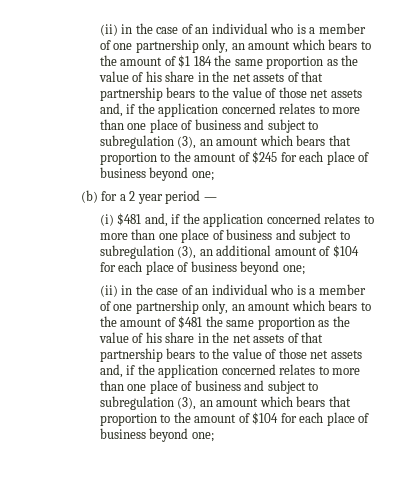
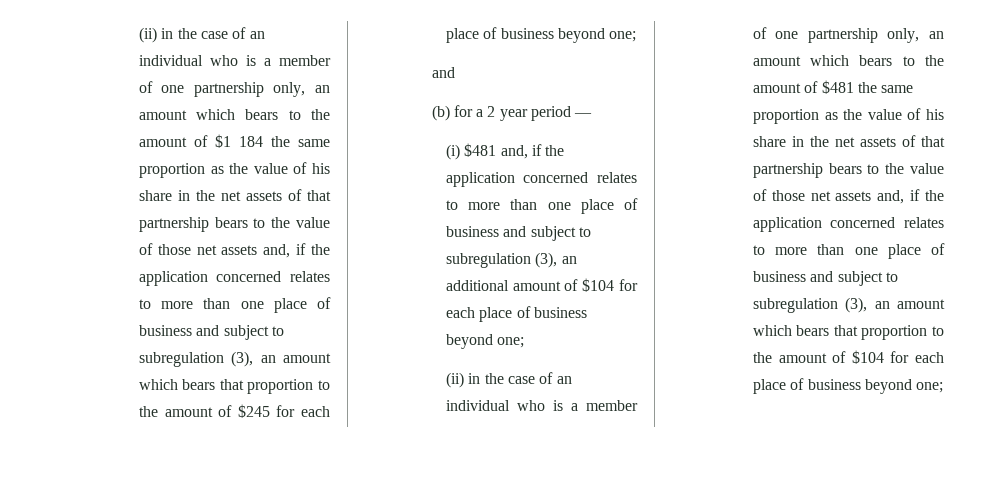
  (ii) in the case of an individual who is a member of one partnership only, an amount which bears to the amount of $1 184 the same proportion as the value of his share in the net assets of that partnership bears to the value of those net assets and, if the application concerned relates to more than one place of business and subject to subregulation (3), an amount which bears that proportion to the amount of $245 for each place of business beyond one;
+ and

